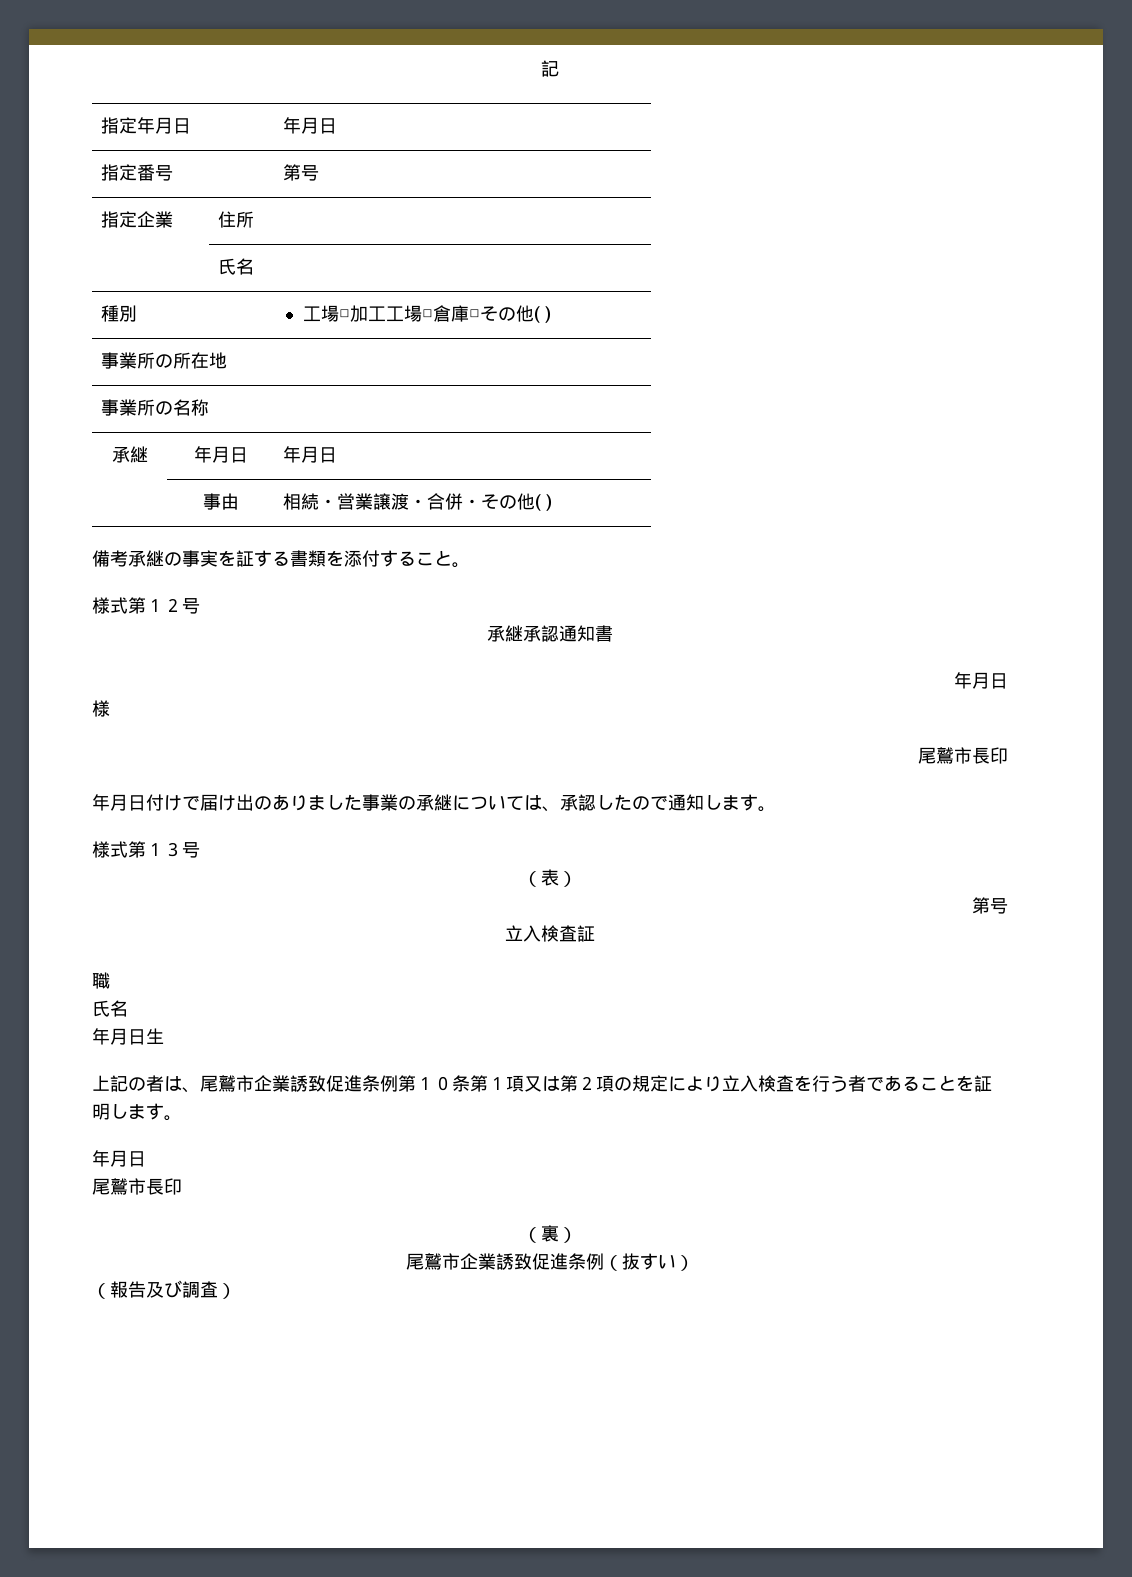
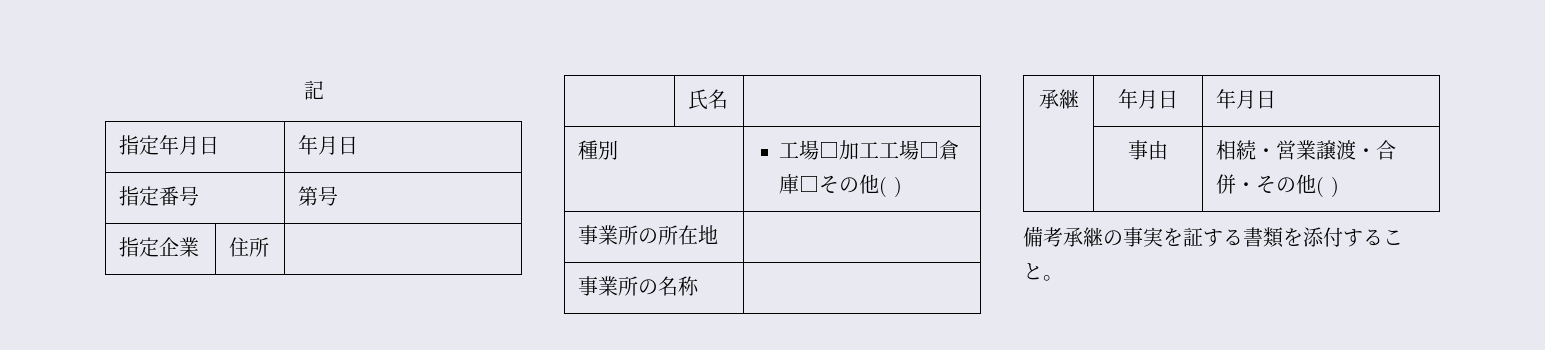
- 様式第１２号
- 承継承認通知書
- 年月日
- 様
- 尾鷲市長印
- 年月日付けで届け出のありました事業の承継については、承認したので通知します。
- 様式第１３号
- （表）
- 第号
- 立入検査証
- 職
- 氏名
- 年月日生
- 上記の者は、尾鷲市企業誘致促進条例第１０条第１項又は第２項の規定により立入検査を行う者であることを証明します。
- 年月日
- 尾鷲市長印
- （裏）
- 尾鷲市企業誘致促進条例（抜すい）
- （報告及び調査）

